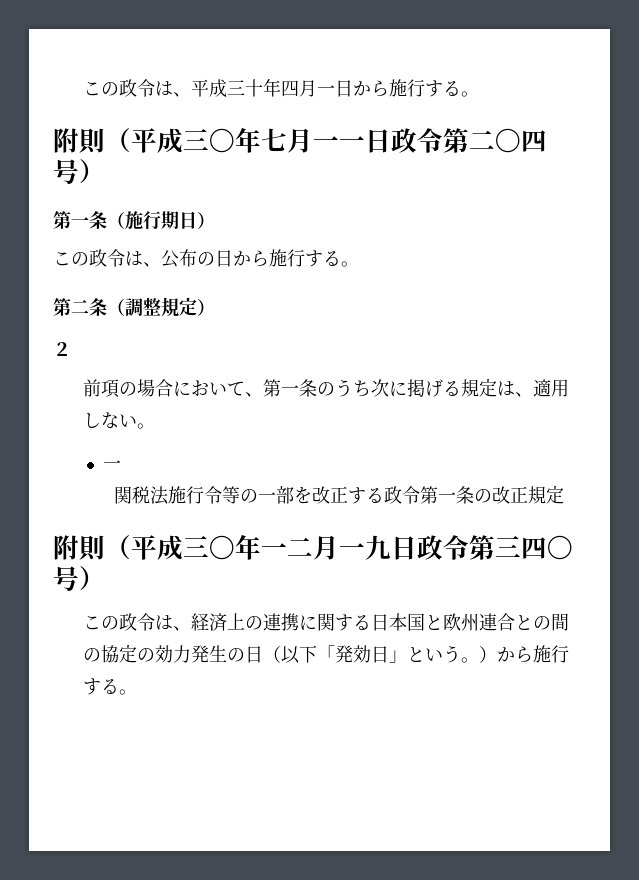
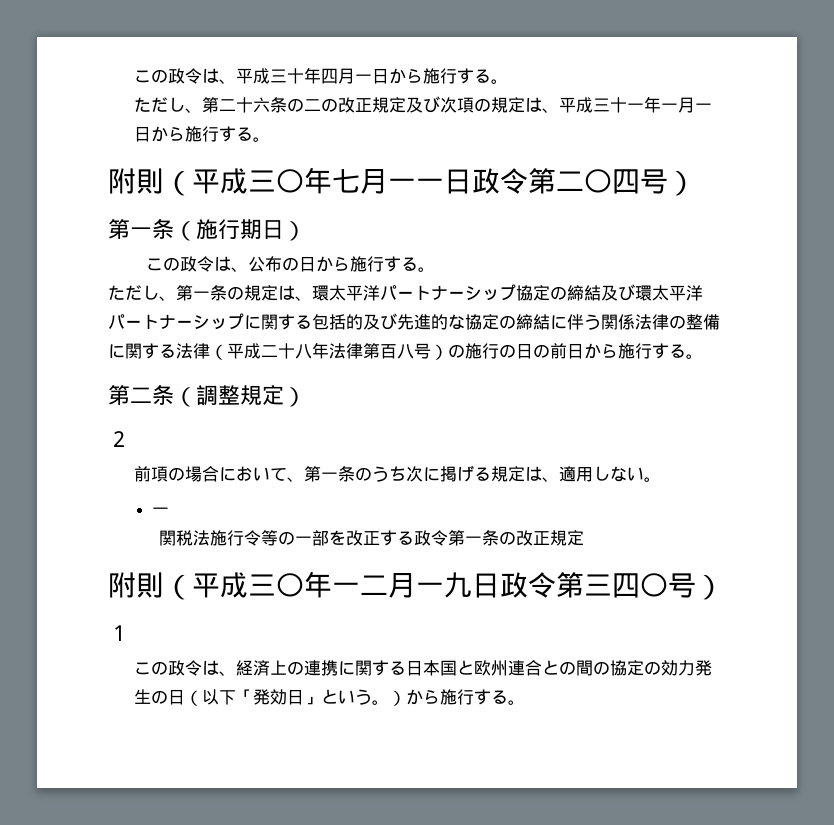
+ ただし、第二十六条の二の改正規定及び次項の規定は、平成三十一年一月一日から施行する。
+ ただし、第一条の規定は、環太平洋パートナーシップ協定の締結及び環太平洋パートナーシップに関する包括的及び先進的な協定の締結に伴う関係法律の整備に関する法律（平成二十八年法律第百八号）の施行の日の前日から施行する。
+ １

